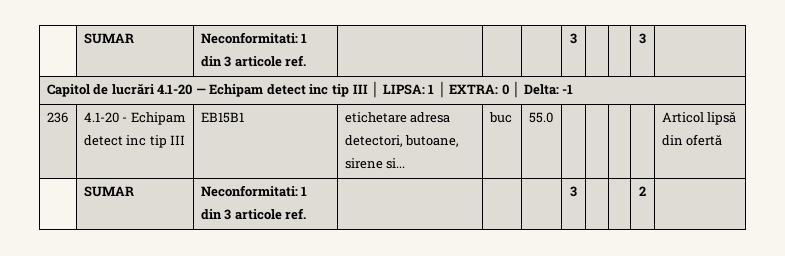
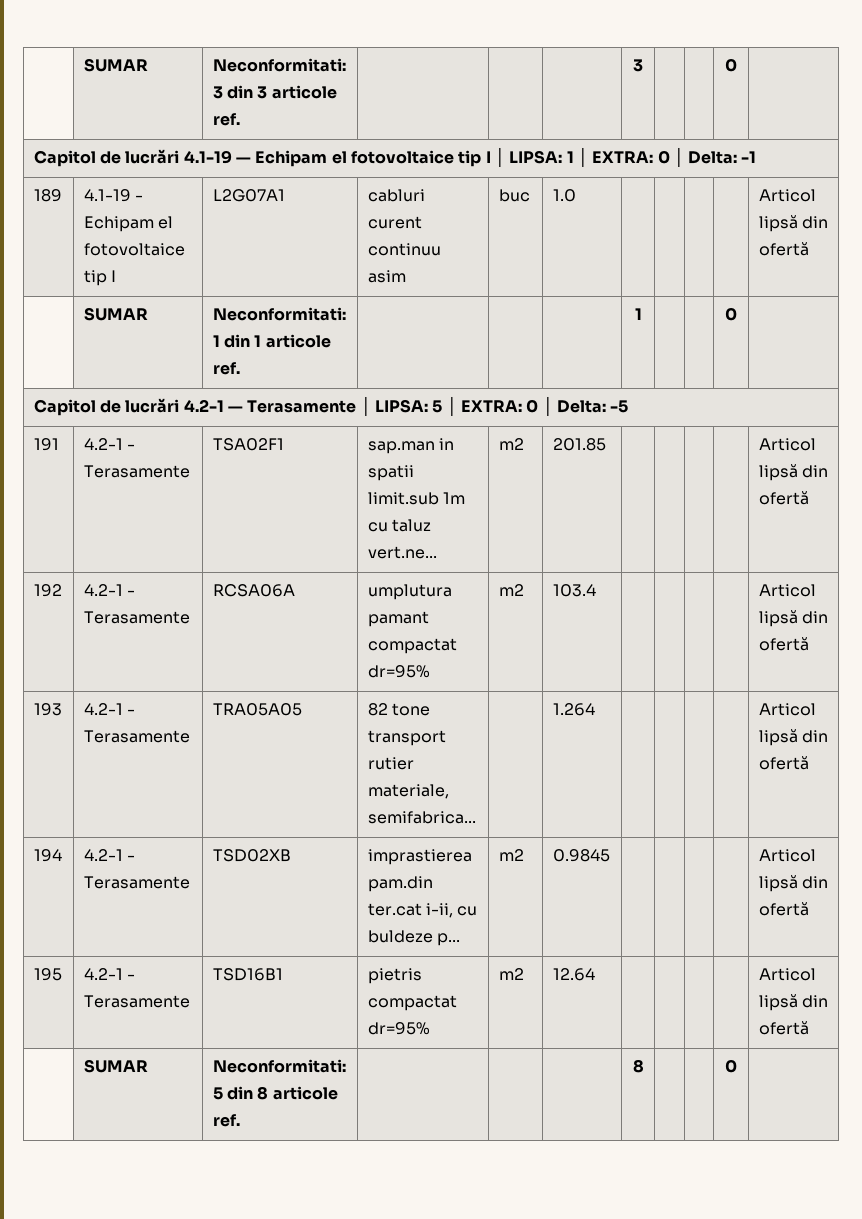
- | SUMAR | Neconformitati: 1 din 3 articole ref. | | | | 3 | | | 3 |
- Capitol de lucrări 4.1-20 — Echipam detect inc tip III │ LIPSA: 1 │ EXTRA: 0 │ Delta: -1
+ | SUMAR | Neconformitati: 3 din 3 articole ref. | | | | 3 | | | 0 |
+ Capitol de lucrări 4.1-19 — Echipam el fotovoltaice tip I │ LIPSA: 1 │ EXTRA: 0 │ Delta: -1
- 236 | 4.1-20 - Echipam detect inc tip III | EB15B1 | etichetare adresa detectori, butoane, sirene si... | buc | 55.0 | | | | | Articol lipsă din ofertă
+ 189 | 4.1-19 - Echipam el fotovoltaice tip I | L2G07A1 | cabluri curent continuu asim | buc | 1.0 | | | | | Articol lipsă din ofertă
- | SUMAR | Neconformitati: 1 din 3 articole ref. | | | | 3 | | | 2 |
+ | SUMAR | Neconformitati: 1 din 1 articole ref. | | | | 1 | | | 0 |
+ Capitol de lucrări 4.2-1 — Terasamente │ LIPSA: 5 │ EXTRA: 0 │ Delta: -5
+ 191 | 4.2-1 - Terasamente | TSA02F1 | sap.man in spatii limit.sub 1m cu taluz vert.ne... | m2 | 201.85 | | | | | Articol lipsă din ofertă
+ 192 | 4.2-1 - Terasamente | RCSA06A | umplutura pamant compactat dr=95% | m2 | 103.4 | | | | | Articol lipsă din ofertă
+ 193 | 4.2-1 - Terasamente | TRA05A05 | 82 tone transport rutier materiale, semifabrica... | | 1.264 | | | | | Articol lipsă din ofertă
+ 194 | 4.2-1 - Terasamente | TSD02XB | imprastierea pam.din ter.cat i-ii, cu buldeze p... | m2 | 0.9845 | | | | | Articol lipsă din ofertă
+ 195 | 4.2-1 - Terasamente | TSD16B1 | pietris compactat dr=95% | m2 | 12.64 | | | | | Articol lipsă din ofertă
+ | SUMAR | Neconformitati: 5 din 8 articole ref. | | | | 8 | | | 0 |

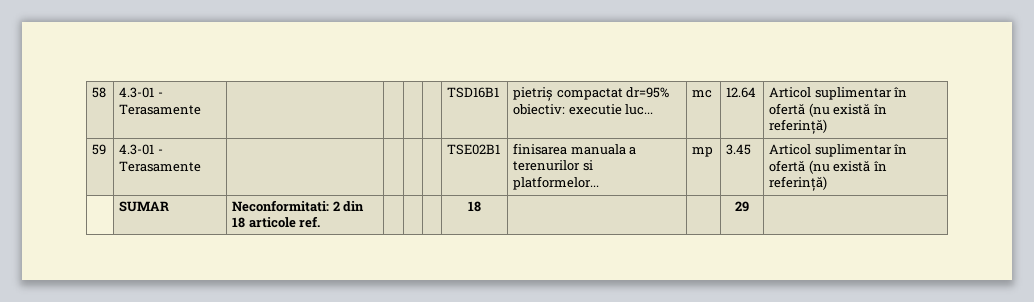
- | SUMAR | Neconformitati: 3 din 3 articole ref. | | | | 3 | | | 0 |
- Capitol de lucrări 4.1-19 — Echipam el fotovoltaice tip I │ LIPSA: 1 │ EXTRA: 0 │ Delta: -1
- 189 | 4.1-19 - Echipam el fotovoltaice tip I | L2G07A1 | cabluri curent continuu asim | buc | 1.0 | | | | | Articol lipsă din ofertă
- | SUMAR | Neconformitati: 1 din 1 articole ref. | | | | 1 | | | 0 |
- Capitol de lucrări 4.2-1 — Terasamente │ LIPSA: 5 │ EXTRA: 0 │ Delta: -5
- 191 | 4.2-1 - Terasamente | TSA02F1 | sap.man in spatii limit.sub 1m cu taluz vert.ne... | m2 | 201.85 | | | | | Articol lipsă din ofertă
- 192 | 4.2-1 - Terasamente | RCSA06A | umplutura pamant compactat dr=95% | m2 | 103.4 | | | | | Articol lipsă din ofertă
- 193 | 4.2-1 - Terasamente | TRA05A05 | 82 tone transport rutier materiale, semifabrica... | | 1.264 | | | | | Articol lipsă din ofertă
- 194 | 4.2-1 - Terasamente | TSD02XB | imprastierea pam.din ter.cat i-ii, cu buldeze p... | m2 | 0.9845 | | | | | Articol lipsă din ofertă
- 195 | 4.2-1 - Terasamente | TSD16B1 | pietris compactat dr=95% | m2 | 12.64 | | | | | Articol lipsă din ofertă
- | SUMAR | Neconformitati: 5 din 8 articole ref. | | | | 8 | | | 0 |
+ 58 | 4.3-01 - Terasamente | | | | | TSD16B1 | pietriș compactat dr=95% obiectiv: executie luc... | mc | 12.64 | Articol suplimentar în ofertă (nu există în referință)
+ 59 | 4.3-01 - Terasamente | | | | | TSE02B1 | finisarea manuala a terenurilor si platformelor... | mp | 3.45 | Articol suplimentar în ofertă (nu există în referință)
+ | SUMAR | Neconformitati: 2 din 18 articole ref. | | | | 18 | | | 29 |

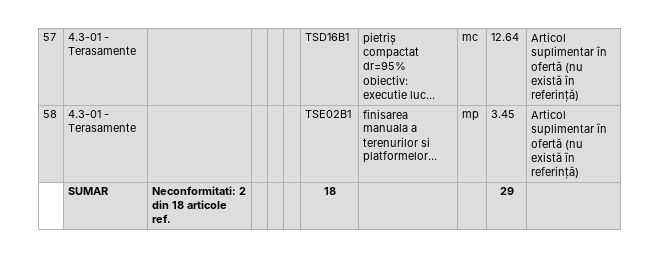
- 58 | 4.3-01 - Terasamente | | | | | TSD16B1 | pietriș compactat dr=95% obiectiv: executie luc... | mc | 12.64 | Articol suplimentar în ofertă (nu există în referință)
+ 57 | 4.3-01 - Terasamente | | | | | TSD16B1 | pietriș compactat dr=95% obiectiv: executie luc... | mc | 12.64 | Articol suplimentar în ofertă (nu există în referință)
- 59 | 4.3-01 - Terasamente | | | | | TSE02B1 | finisarea manuala a terenurilor si platformelor... | mp | 3.45 | Articol suplimentar în ofertă (nu există în referință)
+ 58 | 4.3-01 - Terasamente | | | | | TSE02B1 | finisarea manuala a terenurilor si platformelor... | mp | 3.45 | Articol suplimentar în ofertă (nu există în referință)

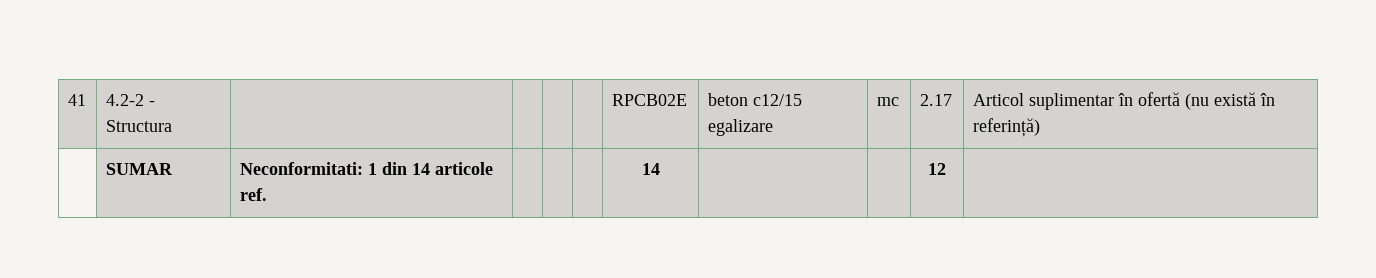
- 57 | 4.3-01 - Terasamente | | | | | TSD16B1 | pietriș compactat dr=95% obiectiv: executie luc... | mc | 12.64 | Articol suplimentar în ofertă (nu există în referință)
- 58 | 4.3-01 - Terasamente | | | | | TSE02B1 | finisarea manuala a terenurilor si platformelor... | mp | 3.45 | Articol suplimentar în ofertă (nu există în referință)
+ 41 | 4.2-2 - Structura | | | | | RPCB02E | beton c12/15 egalizare | mc | 2.17 | Articol suplimentar în ofertă (nu există în referință)
- | SUMAR | Neconformitati: 2 din 18 articole ref. | | | | 18 | | | 29 |
+ | SUMAR | Neconformitati: 1 din 14 articole ref. | | | | 14 | | | 12 |

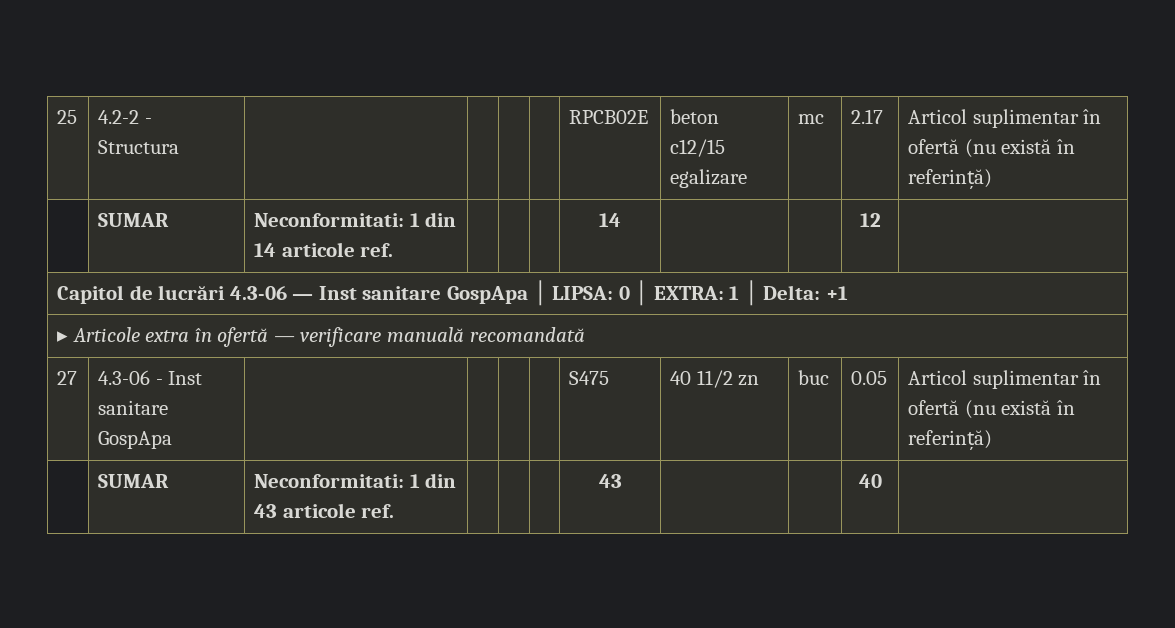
- 41 | 4.2-2 - Structura | | | | | RPCB02E | beton c12/15 egalizare | mc | 2.17 | Articol suplimentar în ofertă (nu există în referință)
+ 25 | 4.2-2 - Structura | | | | | RPCB02E | beton c12/15 egalizare | mc | 2.17 | Articol suplimentar în ofertă (nu există în referință)
+ Capitol de lucrări 4.3-06 — Inst sanitare GospApa │ LIPSA: 0 │ EXTRA: 1 │ Delta: +1
+ ▸ Articole extra în ofertă — verificare manuală recomandată
+ 27 | 4.3-06 - Inst sanitare GospApa | | | | | S475 | 40 11/2 zn | buc | 0.05 | Articol suplimentar în ofertă (nu există în referință)
+ | SUMAR | Neconformitati: 1 din 43 articole ref. | | | | 43 | | | 40 |

